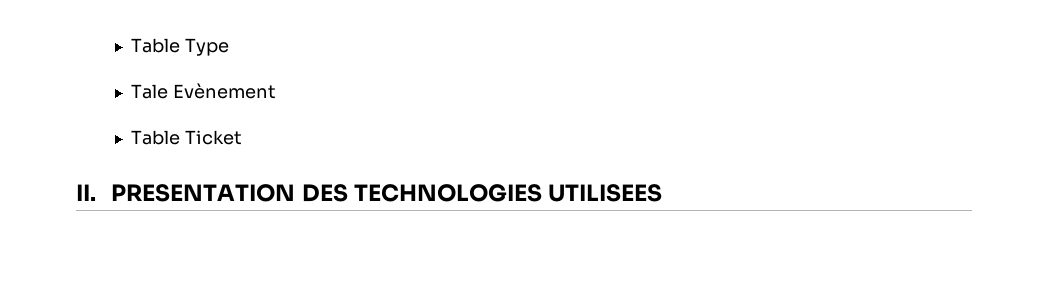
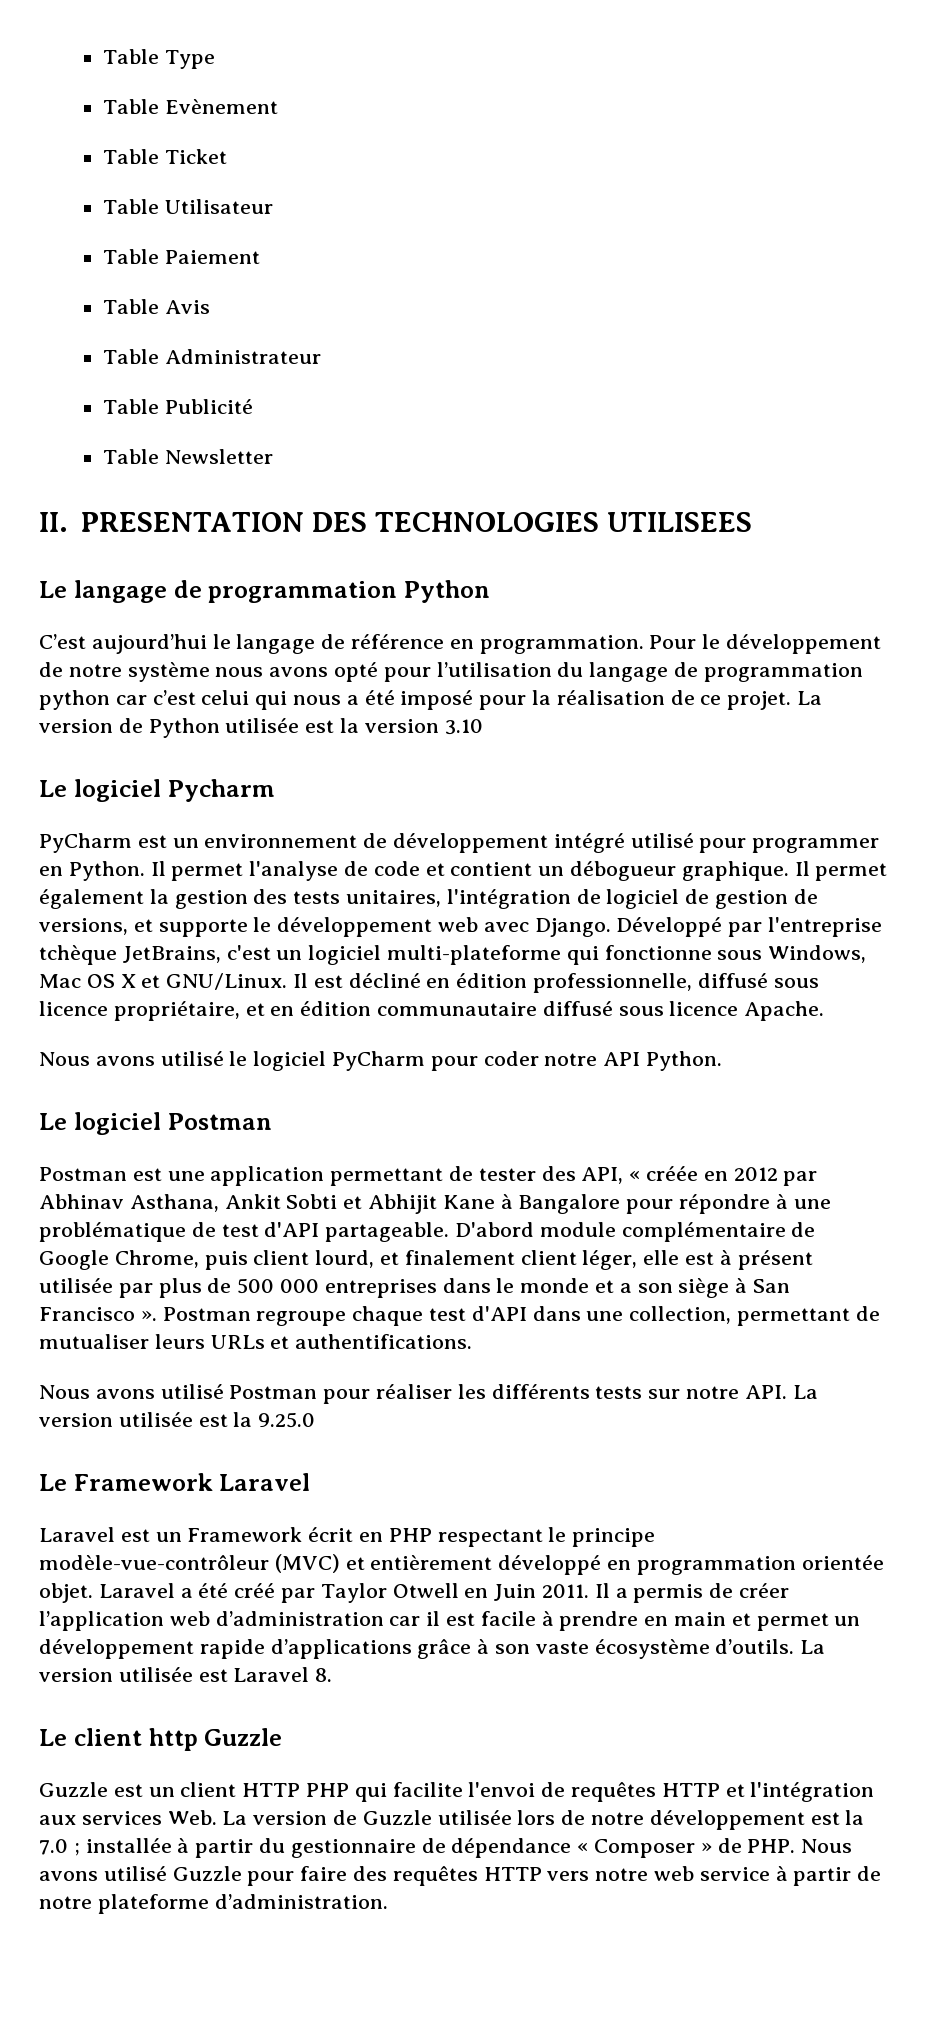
- Tale Evènement
+ Table Evènement
+ Table Utilisateur
+ Table Paiement
+ Table Avis
+ Table Administrateur
+ Table Publicité
+ Table Newsletter
+ Le langage de programmation Python
+ C’est aujourd’hui le langage de référence en programmation. Pour le développement de notre système nous avons opté pour l’utilisation du langage de programmation python car c’est celui qui nous a été imposé pour la réalisation de ce projet. La version de Python utilisée est la version 3.10
+ Le logiciel Pycharm
+ PyCharm est un environnement de développement intégré utilisé pour programmer en Python. Il permet l'analyse de code et contient un débogueur graphique. Il permet également la gestion des tests unitaires, l'intégration de logiciel de gestion de versions, et supporte le développement web avec Django. Développé par l'entreprise tchèque JetBrains, c'est un logiciel multi-plateforme qui fonctionne sous Windows, Mac OS X et GNU/Linux. Il est décliné en édition professionnelle, diffusé sous licence propriétaire, et en édition communautaire diffusé sous licence Apache.
+ Nous avons utilisé le logiciel PyCharm pour coder notre API Python.
+ Le logiciel Postman
+ Postman est une application permettant de tester des API, « créée en 2012 par Abhinav Asthana, Ankit Sobti et Abhijit Kane à Bangalore pour répondre à une problématique de test d'API partageable. D'abord module complémentaire de Google Chrome, puis client lourd, et finalement client léger, elle est à présent utilisée par plus de 500 000 entreprises dans le monde et a son siège à San Francisco ». Postman regroupe chaque test d'API dans une collection, permettant de mutualiser leurs URLs et authentifications.
+ Nous avons utilisé Postman pour réaliser les différents tests sur notre API. La version utilisée est la 9.25.0
+ Le Framework Laravel
+ Laravel est un Framework écrit en PHP respectant le principe modèle-vue-contrôleur (MVC) et entièrement développé en programmation orientée objet. Laravel a été créé par Taylor Otwell en Juin 2011. Il a permis de créer l’application web d’administration car il est facile à prendre en main et permet un développement rapide d’applications grâce à son vaste écosystème d’outils. La version utilisée est Laravel 8.
+ Le client http Guzzle
+ Guzzle est un client HTTP PHP qui facilite l'envoi de requêtes HTTP et l'intégration aux services Web. La version de Guzzle utilisée lors de notre développement est la 7.0 ; installée à partir du gestionnaire de dépendance « Composer » de PHP. Nous avons utilisé Guzzle pour faire des requêtes HTTP vers notre web service à partir de notre plateforme d’administration.

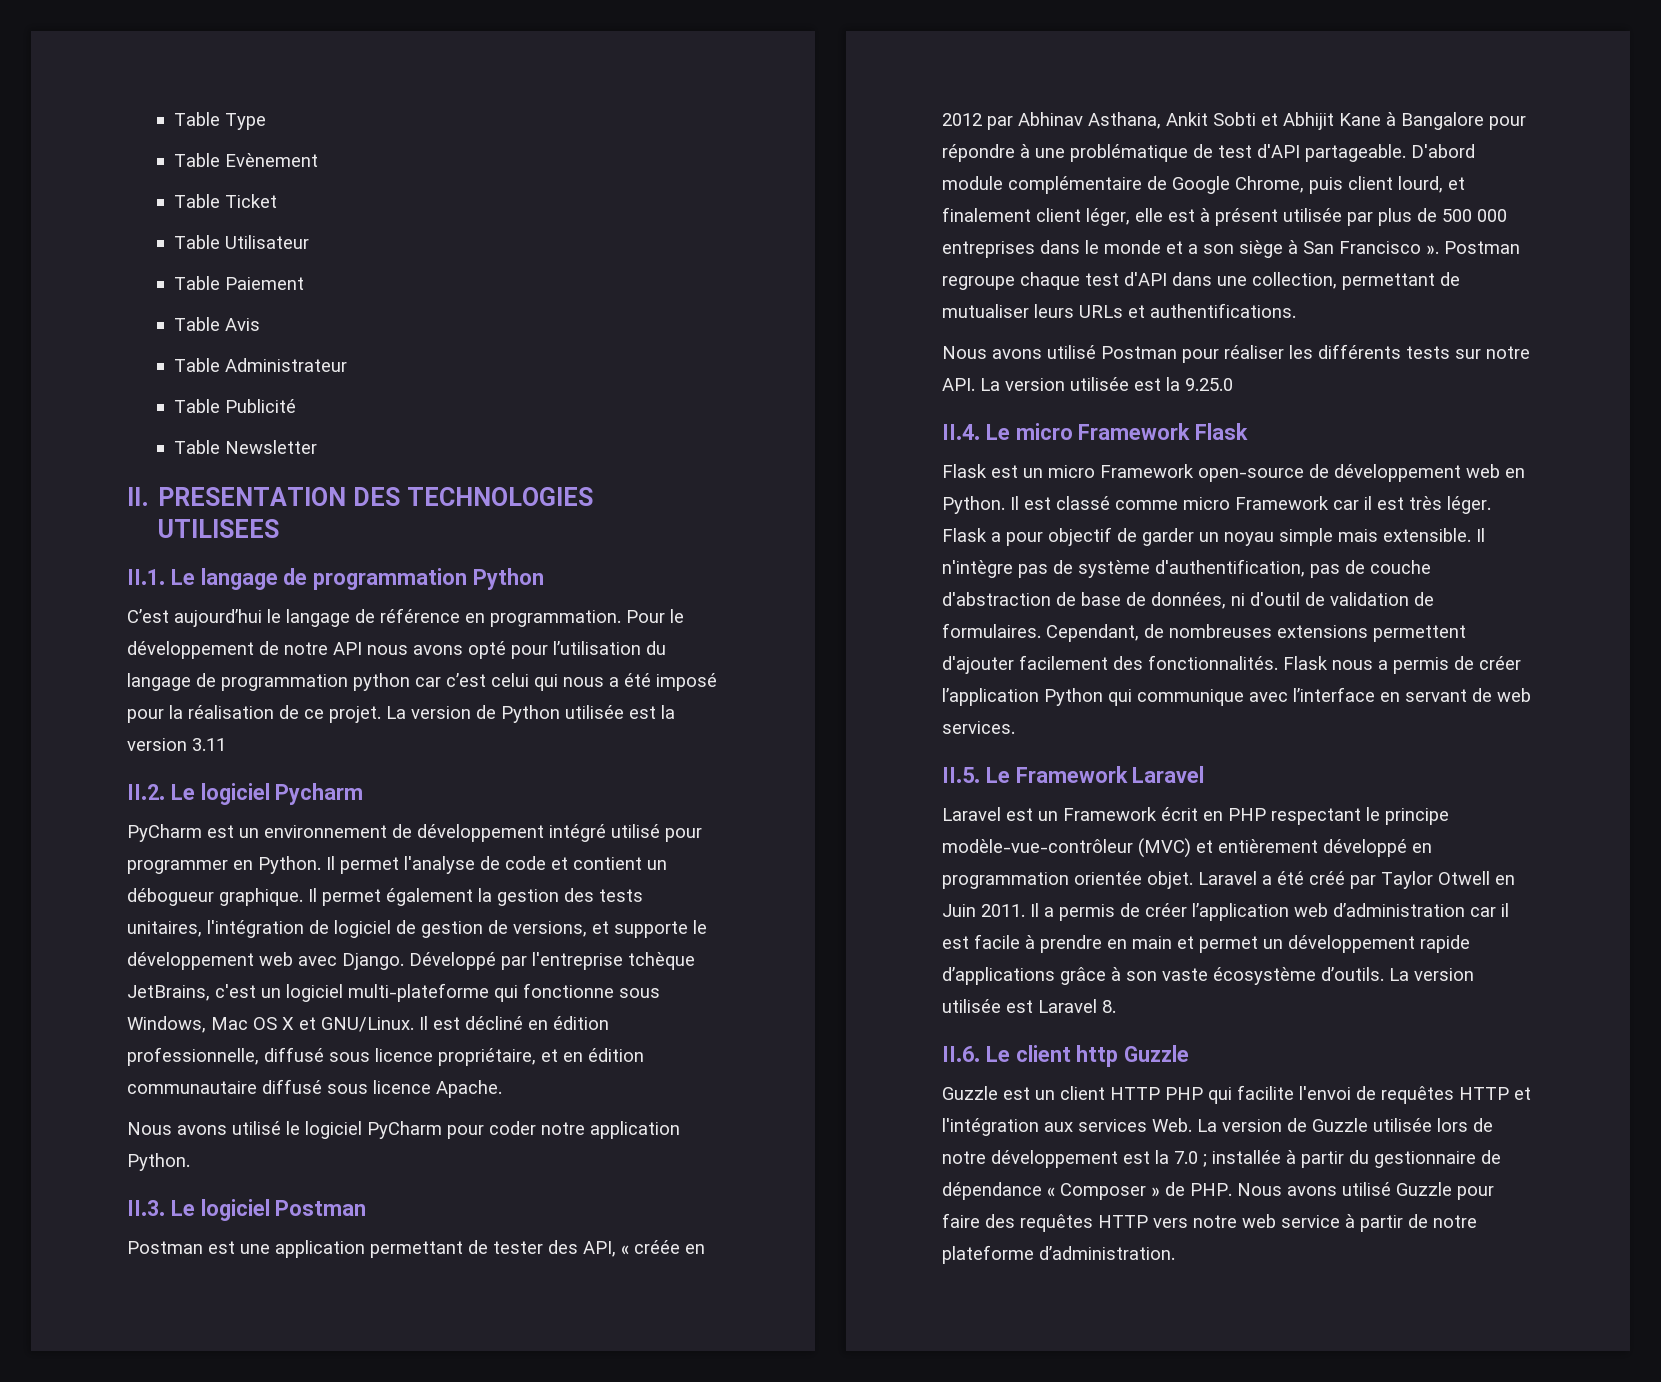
- Le langage de programmation Python
+ II.1. Le langage de programmation Python
- Pour le développement de notre système nous avons opté pour l’utilisation du langage de programmation python car c’est celui qui nous a été imposé pour la réalisation de ce projet.
+ Pour le développement de notre API nous avons opté pour l’utilisation du langage de programmation python car c’est celui qui nous a été imposé pour la réalisation de ce projet.
- La version de Python utilisée est la version 3.10
- Le logiciel Pycharm
+ La version de Python utilisée est la version 3.11
+ II.2. Le logiciel Pycharm
- Nous avons utilisé le logiciel PyCharm pour coder notre API Python.
+ Nous avons utilisé le logiciel PyCharm pour coder notre application Python.
- Le logiciel Postman
+ II.3. Le logiciel Postman
- Le Framework Laravel
+ II.4. Le micro Framework Flask
+ Flask est un micro Framework open-source de développement web en Python. Il est classé comme micro Framework car il est très léger. Flask a pour objectif de garder un noyau simple mais extensible. Il n'intègre pas de système d'authentification, pas de couche d'abstraction de base de données, ni d'outil de validation de formulaires. Cependant, de nombreuses extensions permettent d'ajouter facilement des fonctionnalités. Flask nous a permis de créer l’application Python qui communique avec l’interface en servant de web services.
+ II.5. Le Framework Laravel
- Le client http Guzzle
+ II.6. Le client http Guzzle

